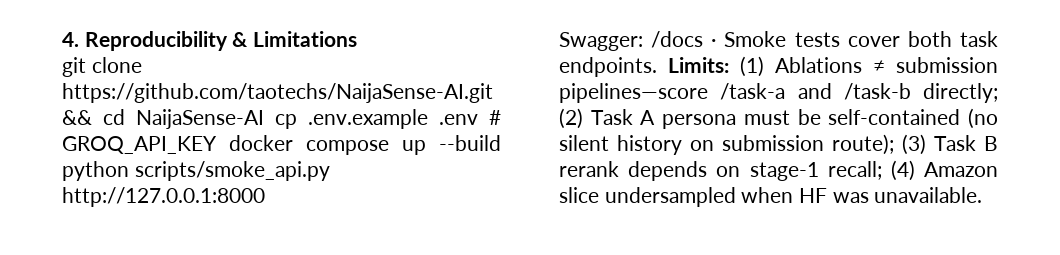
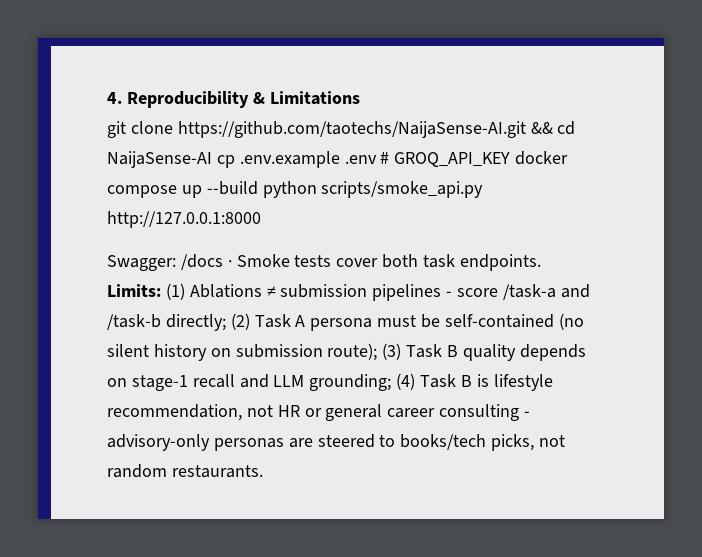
- Limits: (1) Ablations ≠ submission pipelines—score /task-a and /task-b directly; (2) Task A persona must be self-contained (no silent history on submission route); (3) Task B rerank depends on stage-1 recall; (4) Amazon slice undersampled when HF was unavailable.
+ Limits: (1) Ablations ≠ submission pipelines - score /task-a and /task-b directly; (2) Task A persona must be self-contained (no silent history on submission route); (3) Task B quality depends on stage-1 recall and LLM grounding; (4) Task B is lifestyle recommendation, not HR or general career consulting - advisory-only personas are steered to books/tech picks, not random restaurants.

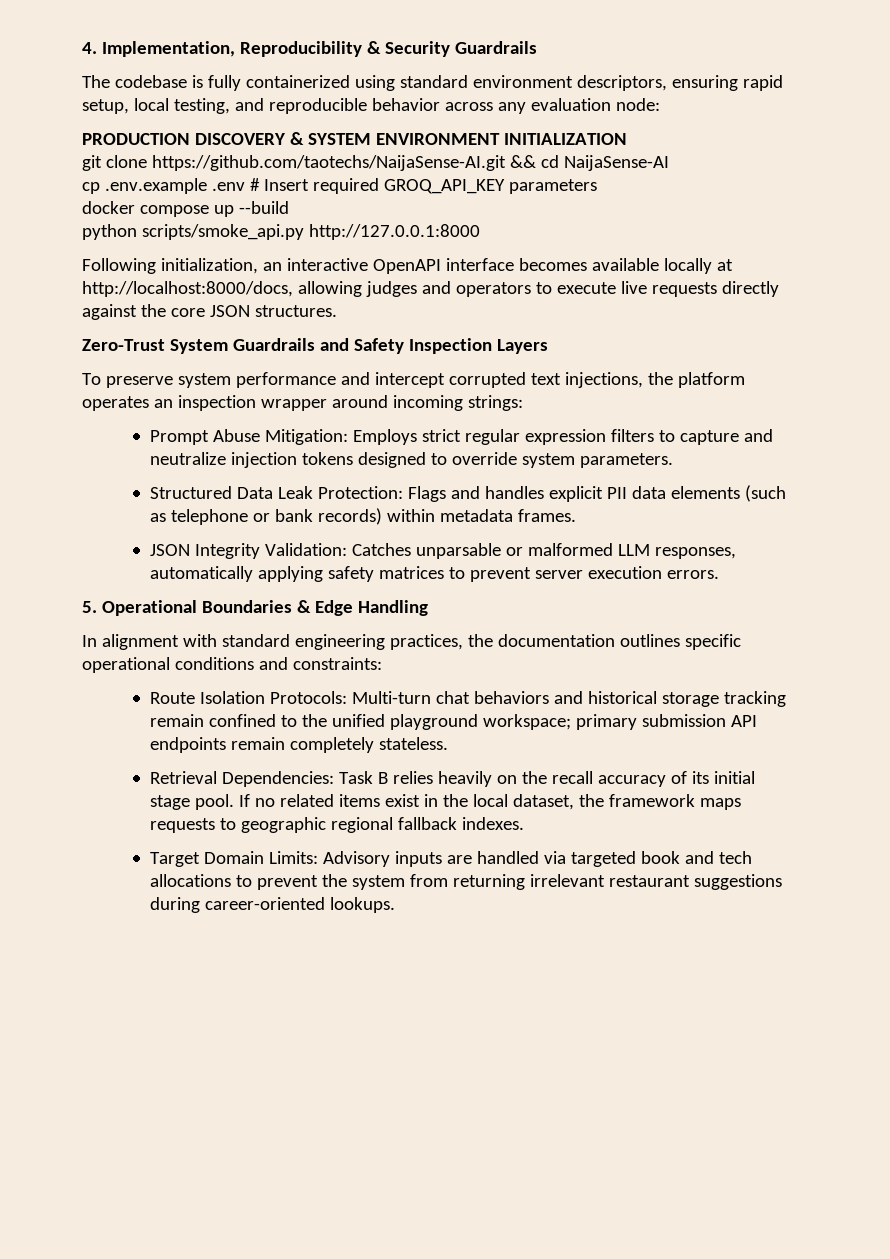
- 4. Reproducibility & Limitations
+ 4. Implementation, Reproducibility & Security Guardrails
+ The codebase is fully containerized using standard environment descriptors, ensuring rapid setup, local testing, and reproducible behavior across any evaluation node:
+ PRODUCTION DISCOVERY & SYSTEM ENVIRONMENT INITIALIZATION
- git clone https://github.com/taotechs/NaijaSense-AI.git && cd NaijaSense-AI cp .env.example .env # GROQ_API_KEY docker compose up --build python scripts/smoke_api.py http://127.0.0.1:8000
+ git clone https://github.com/taotechs/NaijaSense-AI.git && cd NaijaSense-AI
+ cp .env.example .env # Insert required GROQ_API_KEY parameters
+ docker compose up --build
+ python scripts/smoke_api.py http://127.0.0.1:8000
- Swagger: /docs · Smoke tests cover both task endpoints. Limits: (1) Ablations ≠ submission pipelines - score /task-a and /task-b directly; (2) Task A persona must be self-contained (no silent history on submission route); (3) Task B quality depends on stage-1 recall and LLM grounding; (4) Task B is lifestyle recommendation, not HR or general career consulting - advisory-only personas are steered to books/tech picks, not random restaurants.
+ Following initialization, an interactive OpenAPI interface becomes available locally at http://localhost:8000/docs, allowing judges and operators to execute live requests directly against the core JSON structures.
+ Zero-Trust System Guardrails and Safety Inspection Layers
+ To preserve system performance and intercept corrupted text injections, the platform operates an inspection wrapper around incoming strings:
+ Prompt Abuse Mitigation: Employs strict regular expression filters to capture and neutralize injection tokens designed to override system parameters.
+ Structured Data Leak Protection: Flags and handles explicit PII data elements (such as telephone or bank records) within metadata frames.
+ JSON Integrity Validation: Catches unparsable or malformed LLM responses, automatically applying safety matrices to prevent server execution errors.
+ 5. Operational Boundaries & Edge Handling
+ In alignment with standard engineering practices, the documentation outlines specific operational conditions and constraints:
+ Route Isolation Protocols: Multi-turn chat behaviors and historical storage tracking remain confined to the unified playground workspace; primary submission API endpoints remain completely stateless.
+ Retrieval Dependencies: Task B relies heavily on the recall accuracy of its initial stage pool. If no related items exist in the local dataset, the framework maps requests to geographic regional fallback indexes.
+ Target Domain Limits: Advisory inputs are handled via targeted book and tech allocations to prevent the system from returning irrelevant restaurant suggestions during career-oriented lookups.

